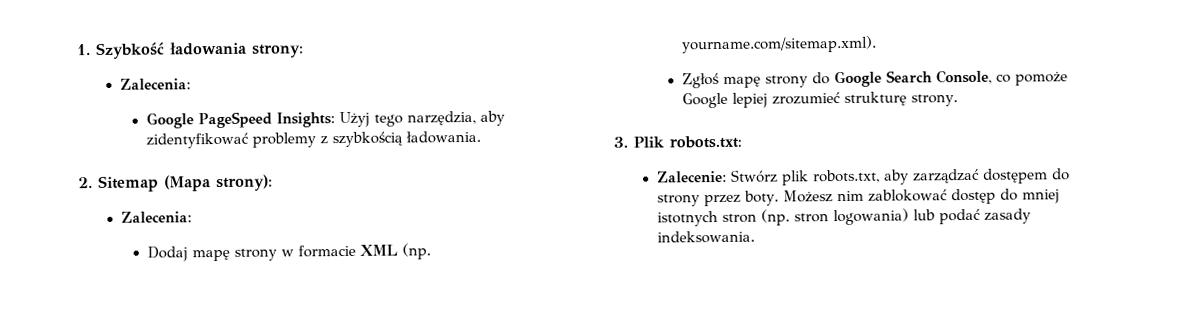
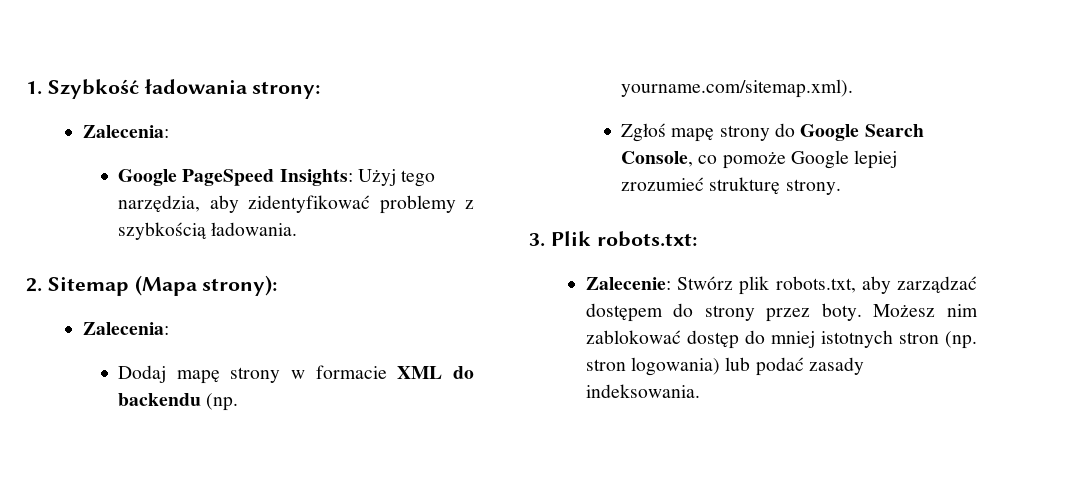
- Dodaj mapę strony w formacie XML (np. yourname.com/sitemap.xml).
+ Dodaj mapę strony w formacie XML do backendu (np. yourname.com/sitemap.xml).

